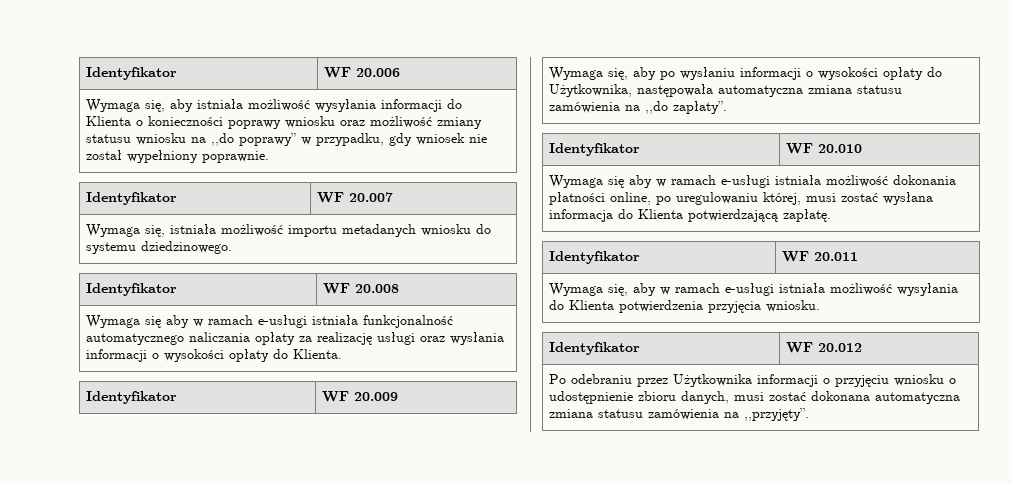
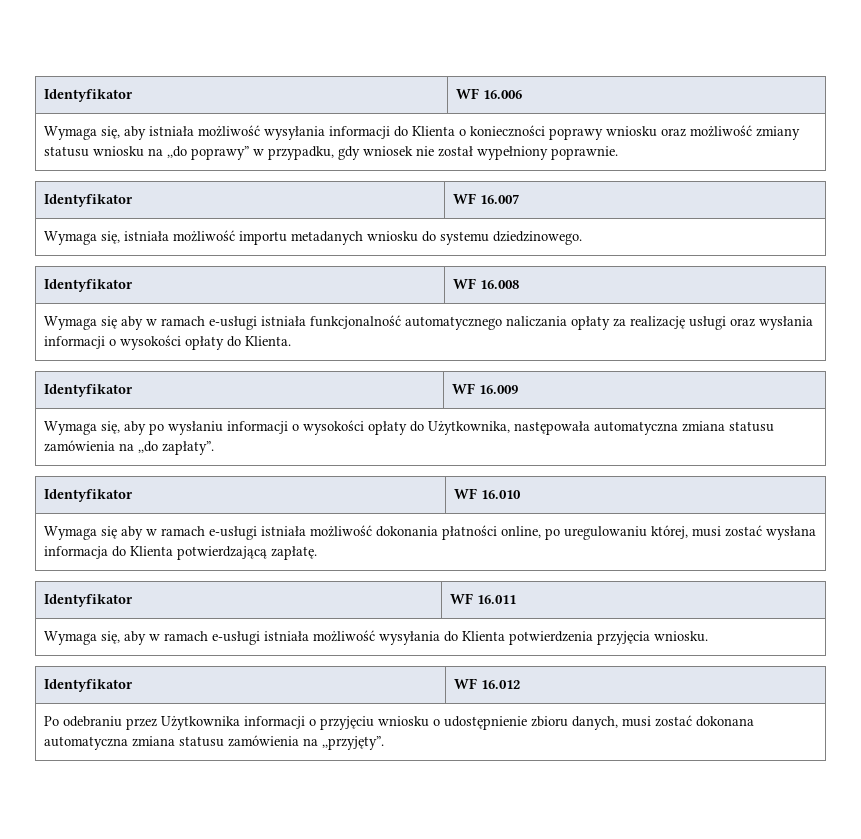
- Identyfikator | WF 20.006
+ Identyfikator | WF 16.006
- Identyfikator | WF 20.007
+ Identyfikator | WF 16.007
- Identyfikator | WF 20.008
+ Identyfikator | WF 16.008
- Identyfikator | WF 20.009
+ Identyfikator | WF 16.009
- Identyfikator | WF 20.010
+ Identyfikator | WF 16.010
- Identyfikator | WF 20.011
+ Identyfikator | WF 16.011
- Identyfikator | WF 20.012
+ Identyfikator | WF 16.012

